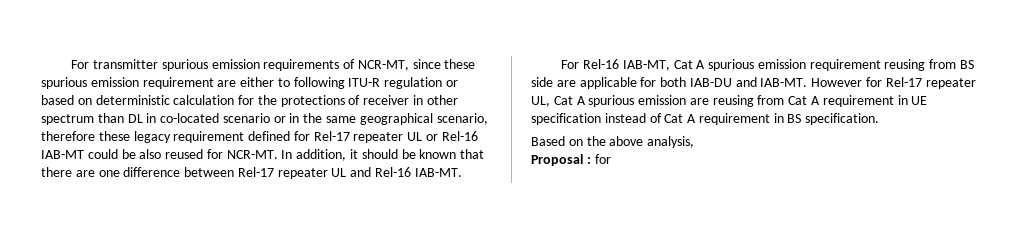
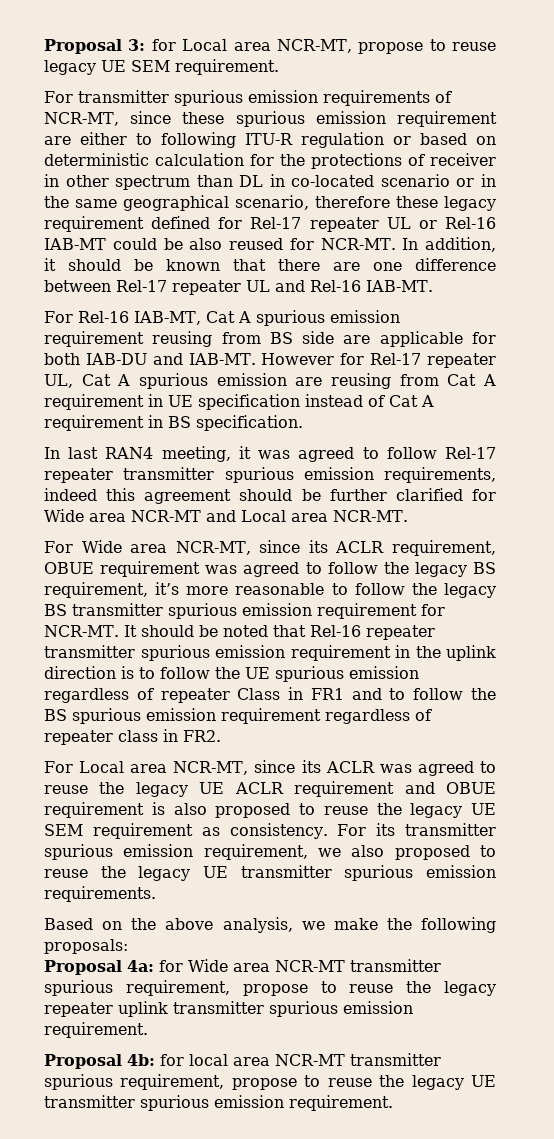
+ Proposal 3: for Local area NCR-MT, propose to reuse legacy UE SEM requirement.
+ In last RAN4 meeting, it was agreed to follow Rel-17 repeater transmitter spurious emission requirements, indeed this agreement should be further clarified for Wide area NCR-MT and Local area NCR-MT.
+ For Wide area NCR-MT, since its ACLR requirement, OBUE requirement was agreed to follow the legacy BS requirement, it’s more reasonable to follow the legacy BS transmitter spurious emission requirement for NCR-MT. It should be noted that Rel-16 repeater transmitter spurious emission requirement in the uplink direction is to follow the UE spurious emission regardless of repeater Class in FR1 and to follow the BS spurious emission requirement regardless of repeater class in FR2.
+ For Local area NCR-MT, since its ACLR was agreed to reuse the legacy UE ACLR requirement and OBUE requirement is also proposed to reuse the legacy UE SEM requirement as consistency. For its transmitter spurious emission requirement, we also proposed to reuse the legacy UE transmitter spurious emission requirements.
- Based on the above analysis,
- Proposal : for
+ Based on the above analysis, we make the following proposals:
+ Proposal 4a: for Wide area NCR-MT transmitter spurious requirement, propose to reuse the legacy repeater uplink transmitter spurious emission requirement.
+ Proposal 4b: for local area NCR-MT transmitter spurious requirement, propose to reuse the legacy UE transmitter spurious emission requirement.

